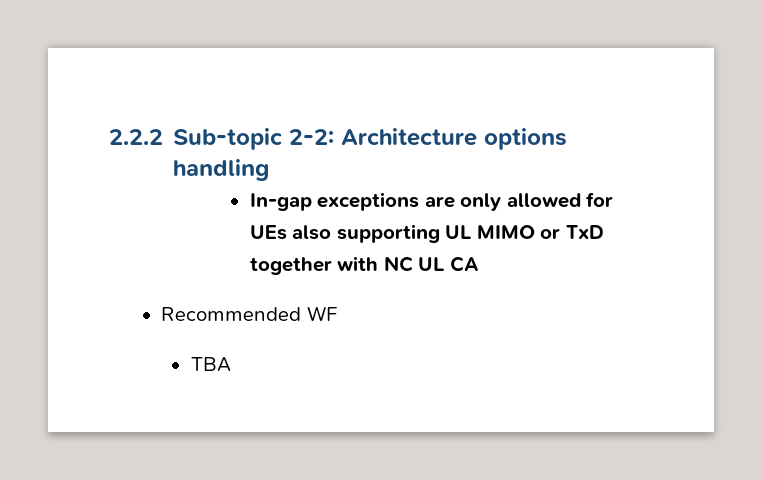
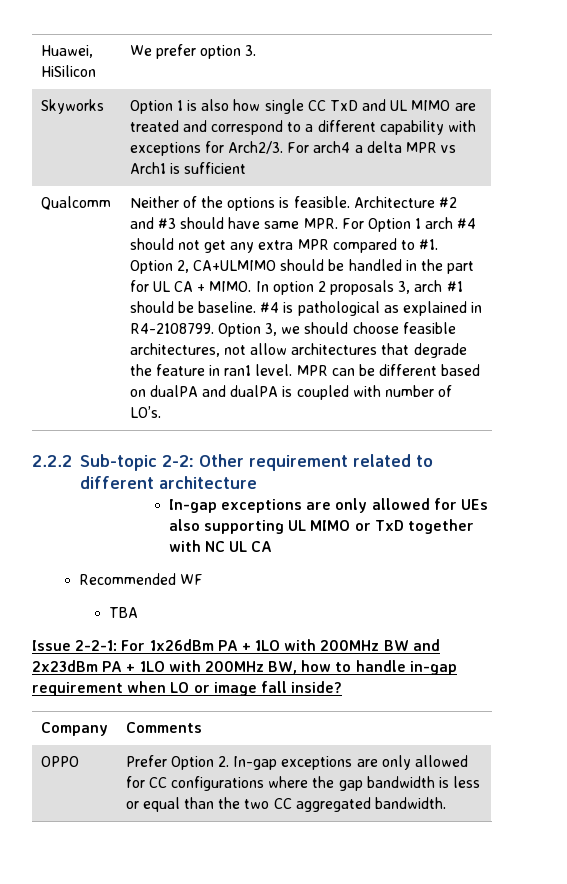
- 2.2.2 Sub-topic 2-2: Architecture options handling
+ Huawei, HiSilicon | We prefer option 3.
+ Skyworks | Option 1 is also how single CC TxD and UL MIMO are treated and correspond to a different capability with exceptions for Arch2/3. For arch4 a delta MPR vs Arch1 is sufficient
+ Qualcomm | Neither of the options is feasible. Architecture #2 and #3 should have same MPR. For Option 1 arch #4 should not get any extra MPR compared to #1. Option 2, CA+ULMIMO should be handled in the part for UL CA + MIMO. In option 2 proposals 3, arch #1 should be baseline. #4 is pathological as explained in R4-2108799. Option 3, we should choose feasible architectures, not allow architectures that degrade the feature in ran1 level. MPR can be different based on dualPA and dualPA is coupled with number of LO’s.
+ 2.2.2 Sub-topic 2-2: Other requirement related to different architecture
+ Issue 2-2-1: For 1x26dBm PA + 1LO with 200MHz BW and 2x23dBm PA + 1LO with 200MHz BW, how to handle in-gap requirement when LO or image fall inside?
+ Company | Comments
+ OPPO | Prefer Option 2. In-gap exceptions are only allowed for CC configurations where the gap bandwidth is less or equal than the two CC aggregated bandwidth.

